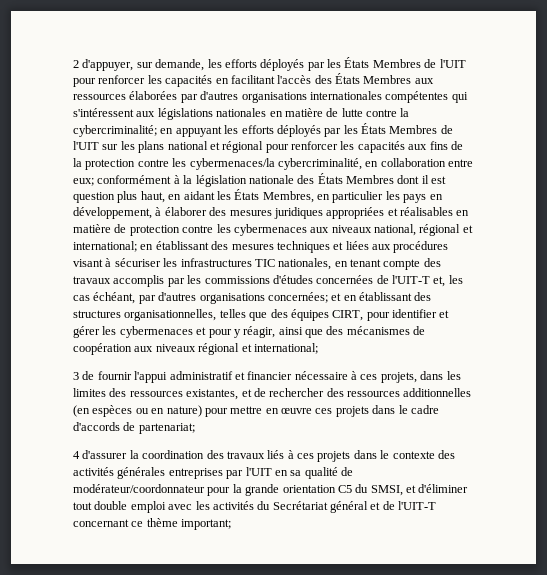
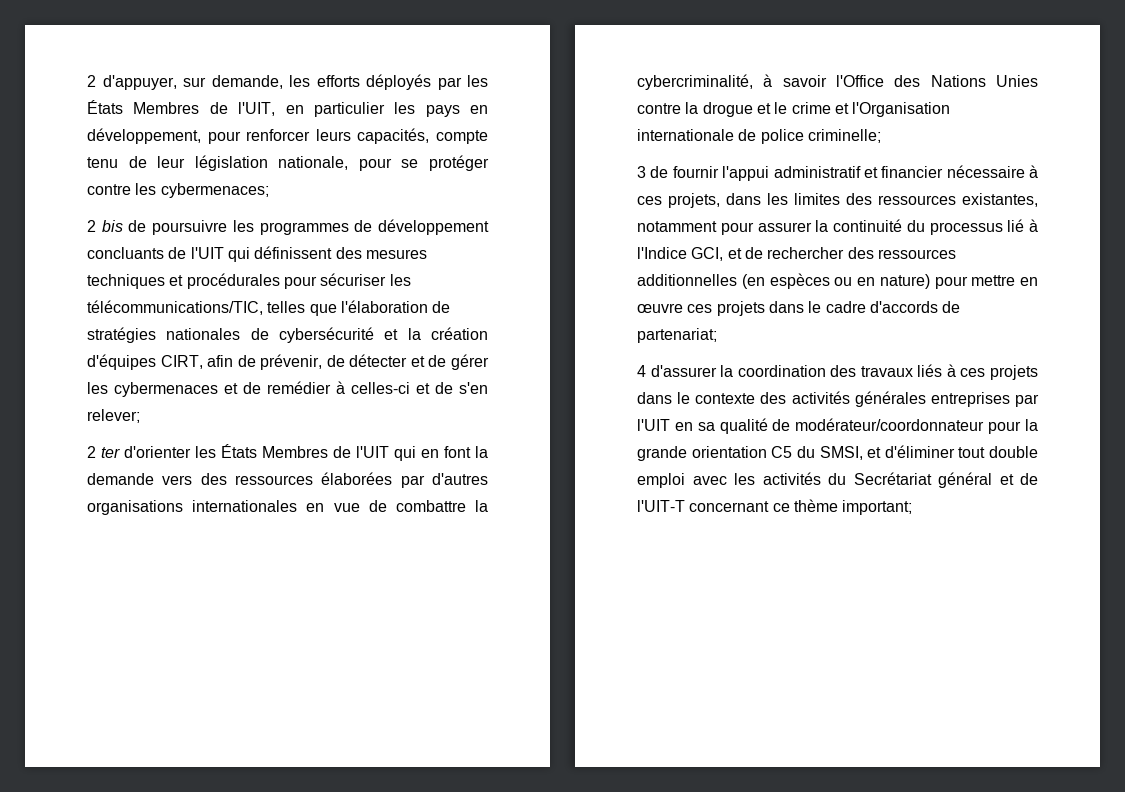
- 2 d'appuyer, sur demande, les efforts déployés par les États Membres de l'UIT pour renforcer les capacités en facilitant l'accès des États Membres aux ressources élaborées par d'autres organisations internationales compétentes qui s'intéressent aux législations nationales en matière de lutte contre la cybercriminalité; en appuyant les efforts déployés par les États Membres de l'UIT sur les plans national et régional pour renforcer les capacités aux fins de la protection contre les cybermenaces/la cybercriminalité, en collaboration entre eux; conformément à la législation nationale des États Membres dont il est question plus haut, en aidant les États Membres, en particulier les pays en développement, à élaborer des mesures juridiques appropriées et réalisables en matière de protection contre les cybermenaces aux niveaux national, régional et international; en établissant des mesures techniques et liées aux procédures visant à sécuriser les infrastructures TIC nationales, en tenant compte des travaux accomplis par les commissions d'études concernées de l'UIT-T et, les cas échéant, par d'autres organisations concernées; et en établissant des structures organisationnelles, telles que des équipes CIRT, pour identifier et gérer les cybermenaces et pour y réagir, ainsi que des mécanismes de coopération aux niveaux régional et international;
+ 2 d'appuyer, sur demande, les efforts déployés par les États Membres de l'UIT, en particulier les pays en développement, pour renforcer leurs capacités, compte tenu de leur législation nationale, pour se protéger contre les cybermenaces;
+ 2 bis de poursuivre les programmes de développement concluants de l'UIT qui définissent des mesures techniques et procédurales pour sécuriser les télécommunications/TIC, telles que l'élaboration de stratégies nationales de cybersécurité et la création d'équipes CIRT, afin de prévenir, de détecter et de gérer les cybermenaces et de remédier à celles-ci et de s'en relever;
+ 2 ter d'orienter les États Membres de l'UIT qui en font la demande vers des ressources élaborées par d'autres organisations internationales en vue de combattre la cybercriminalité, à savoir l'Office des Nations Unies contre la drogue et le crime et l'Organisation internationale de police criminelle;
- 3 de fournir l'appui administratif et financier nécessaire à ces projets, dans les limites des ressources existantes, et de rechercher des ressources additionnelles (en espèces ou en nature) pour mettre en œuvre ces projets dans le cadre d'accords de partenariat;
+ 3 de fournir l'appui administratif et financier nécessaire à ces projets, dans les limites des ressources existantes, notamment pour assurer la continuité du processus lié à l'Indice GCI, et de rechercher des ressources additionnelles (en espèces ou en nature) pour mettre en œuvre ces projets dans le cadre d'accords de partenariat;

